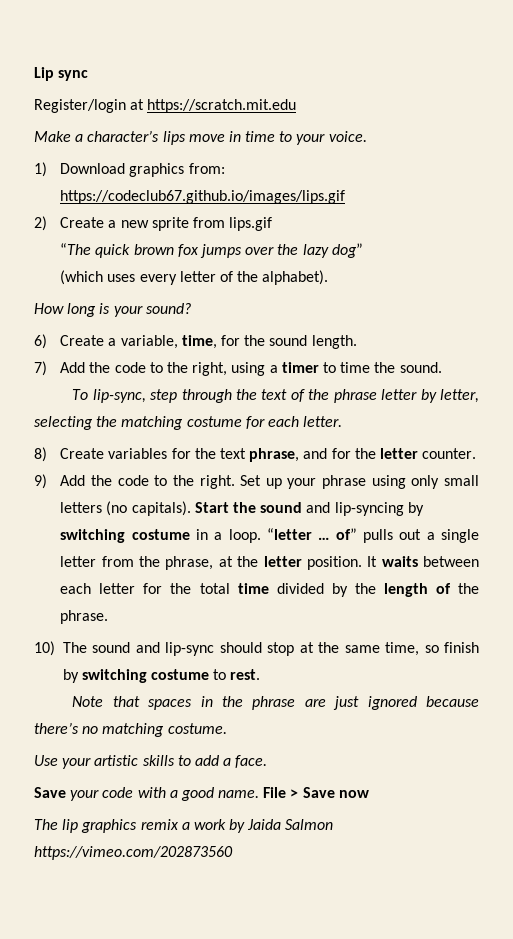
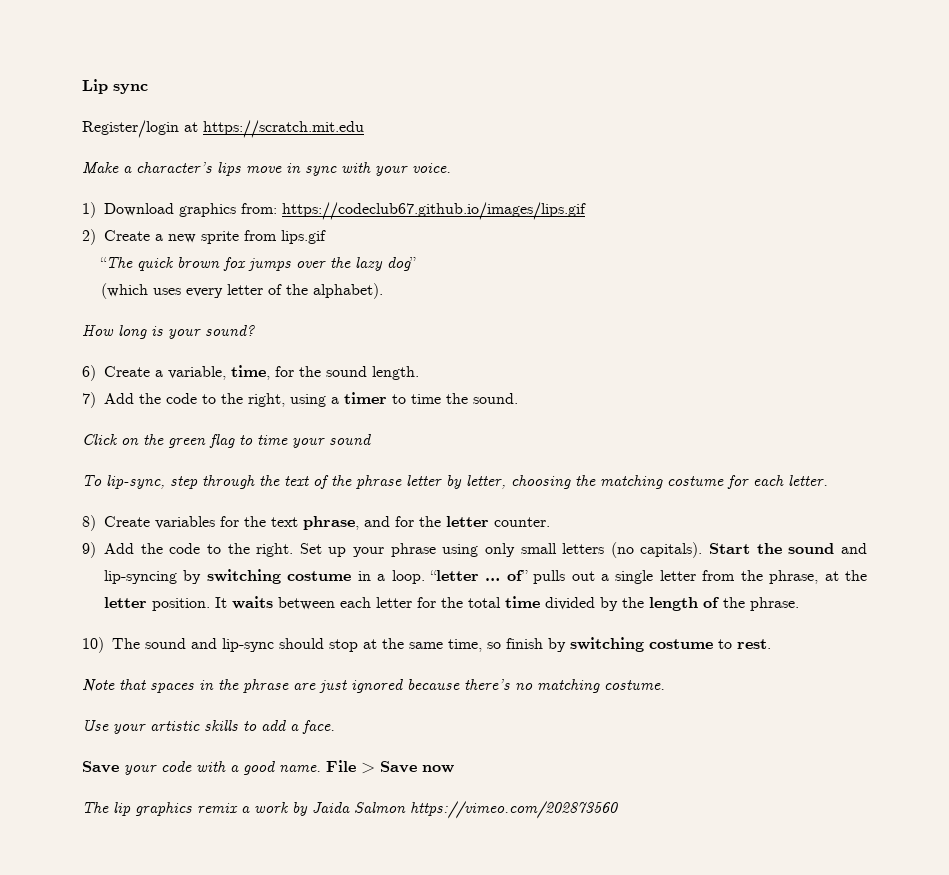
- Make a character’s lips move in time to your voice.
+ Make a character’s lips move in sync with your voice.
+ Click on the green flag to time your sound
- To lip-sync, step through the text of the phrase letter by letter, selecting the matching costume for each letter.
+ To lip-sync, step through the text of the phrase letter by letter, choosing the matching costume for each letter.

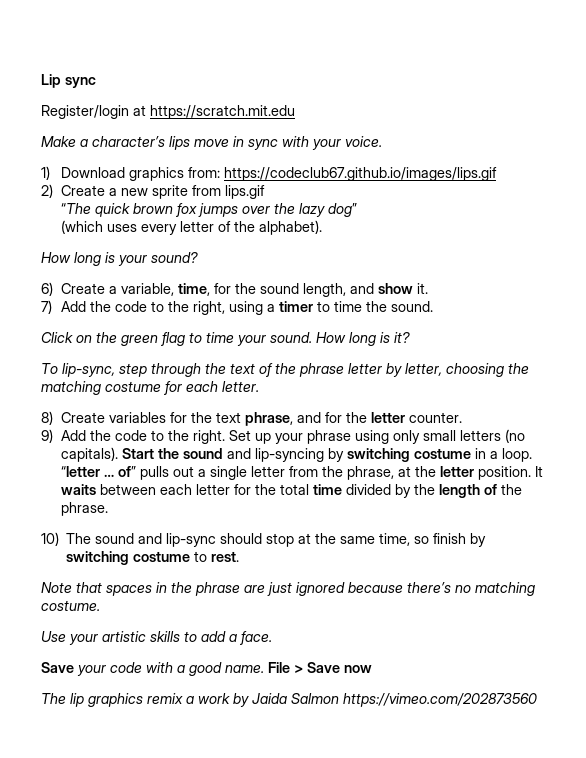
- 6) Create a variable, time, for the sound length.
+ 6) Create a variable, time, for the sound length, and show it.
- Click on the green flag to time your sound
+ Click on the green flag to time your sound. How long is it?

